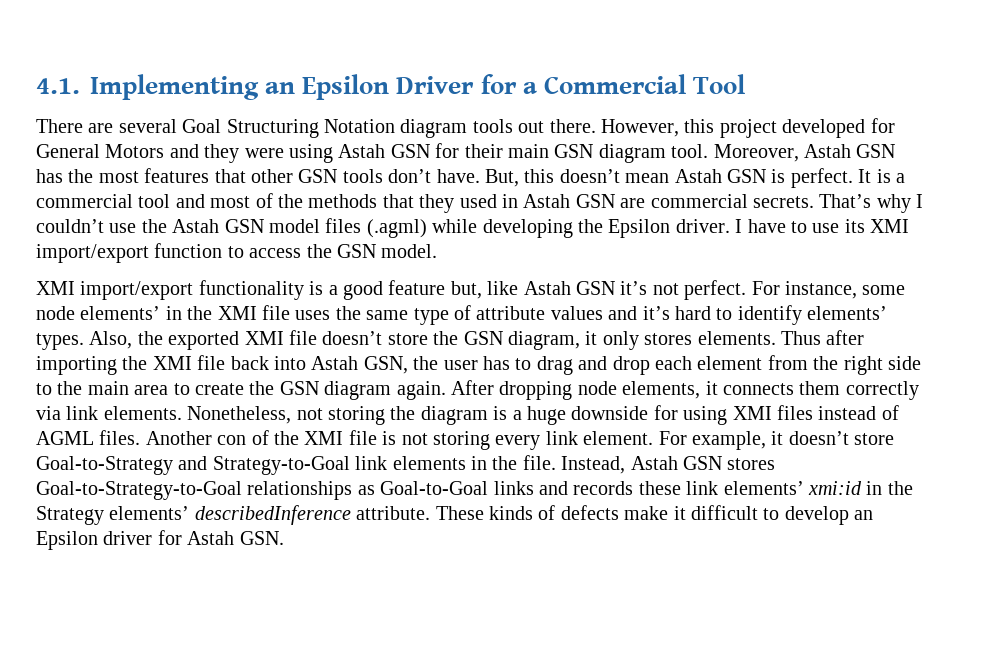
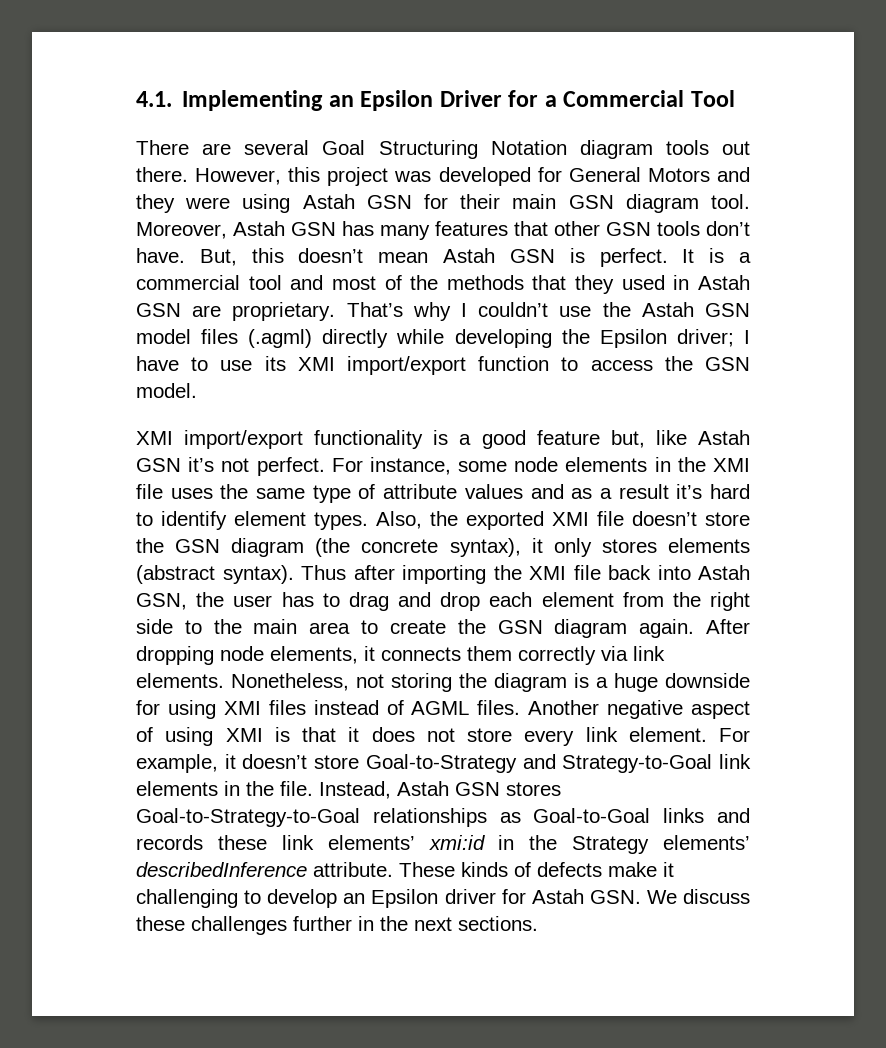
- However, this project developed for General Motors and they were using Astah GSN for their main GSN diagram tool.
+ However, this project was developed for General Motors and they were using Astah GSN for their main GSN diagram tool.
- Moreover, Astah GSN has the most features that other GSN tools don’t have.
+ Moreover, Astah GSN has many features that other GSN tools don’t have.
- It is a commercial tool and most of the methods that they used in Astah GSN are commercial secrets.
+ It is a commercial tool and most of the methods that they used in Astah GSN are proprietary.
- That’s why I couldn’t use the Astah GSN model files (.agml) while developing the Epsilon driver. I have to use its XMI import/export function to access the GSN model.
+ That’s why I couldn’t use the Astah GSN model files (.agml) directly while developing the Epsilon driver; I have to use its XMI import/export function to access the GSN model.
- For instance, some node elements’ in the XMI file uses the same type of attribute values and it’s hard to identify elements’ types.
+ For instance, some node elements in the XMI file uses the same type of attribute values and as a result it’s hard to identify element types.
- Also, the exported XMI file doesn’t store the GSN diagram, it only stores elements.
+ Also, the exported XMI file doesn’t store the GSN diagram (the concrete syntax), it only stores elements (abstract syntax).
- Another con of the XMI file is not storing every link element.
+ Another negative aspect of using XMI is that it does not store every link element.
- These kinds of defects make it difficult to develop an Epsilon driver for Astah GSN.
+ These kinds of defects make it challenging to develop an Epsilon driver for Astah GSN. We discuss these challenges further in the next sections.

